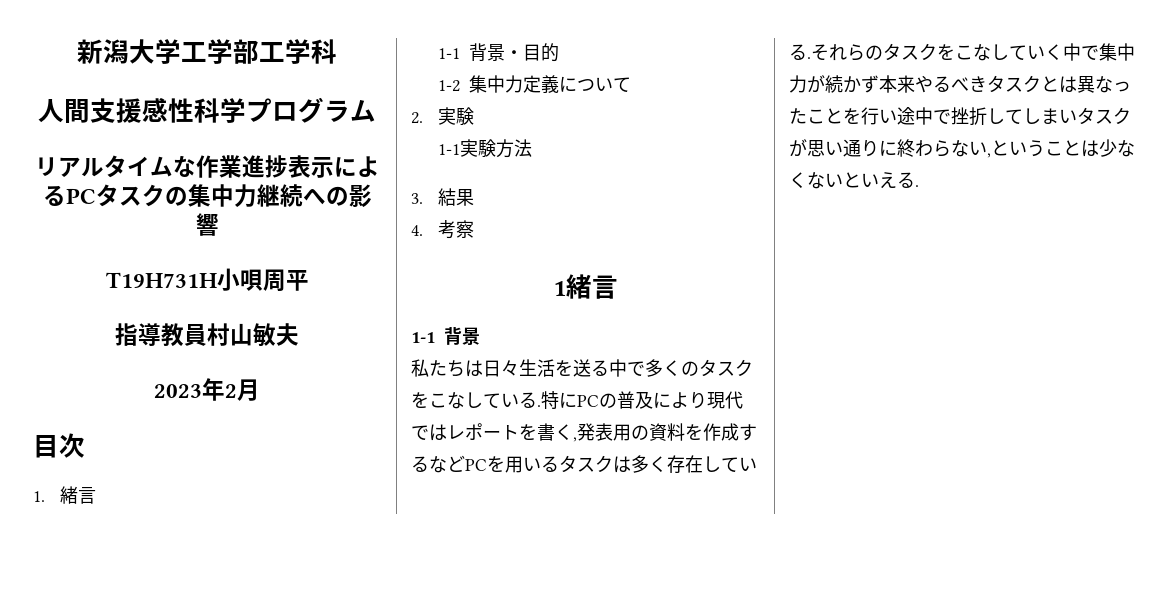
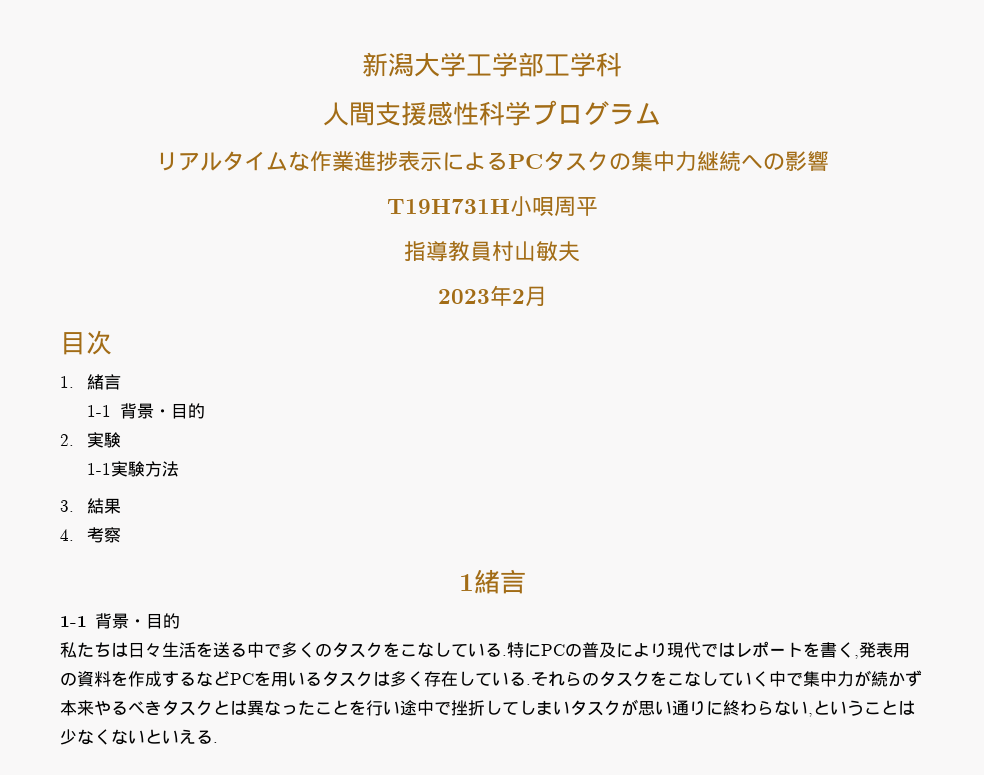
- 1-2集中力定義について
  1緒言
- 1-1背景
+ 1-1背景・目的

